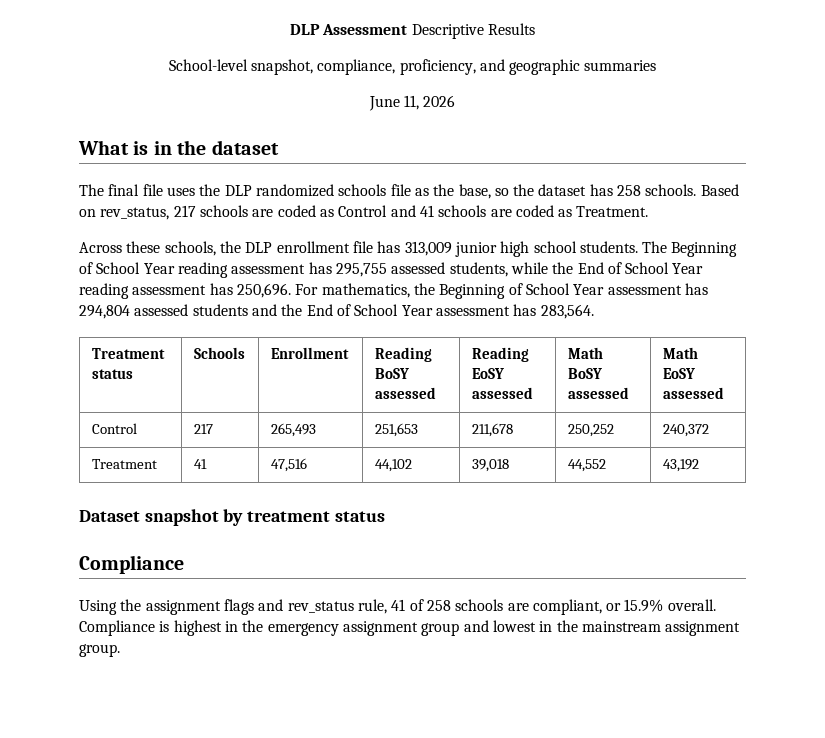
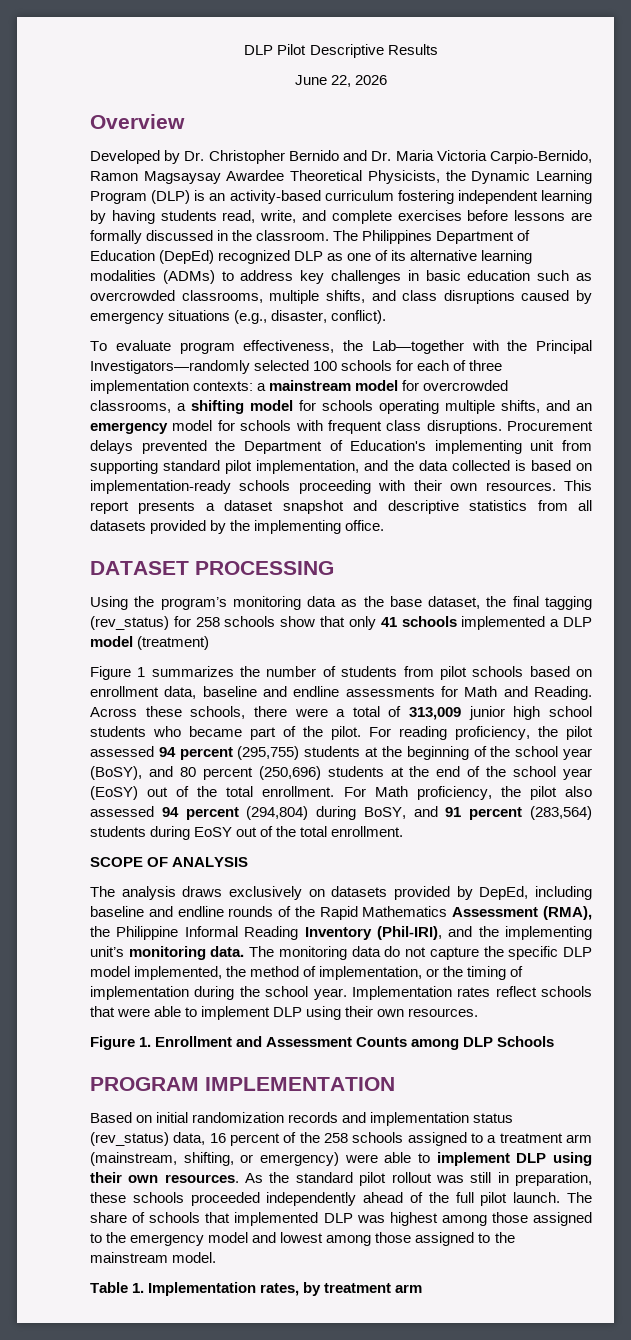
- DLP Assessment Descriptive Results
+ DLP Pilot Descriptive Results
- School-level snapshot, compliance, proficiency, and geographic summaries
- June 11, 2026
+ June 22, 2026
- What is in the dataset
- The final file uses the DLP randomized schools file as the base, so the dataset has 258 schools. Based on rev_status, 217 schools are coded as Control and 41 schools are coded as Treatment.
- Across these schools, the DLP enrollment file has 313,009 junior high school students. The Beginning of School Year reading assessment has 295,755 assessed students, while the End of School Year reading assessment has 250,696. For mathematics, the Beginning of School Year assessment has 294,804 assessed students and the End of School Year assessment has 283,564.
- Treatment status | Schools | Enrollment | Reading BoSY assessed | Reading EoSY assessed | Math BoSY assessed | Math EoSY assessed
- Control | 217 | 265,493 | 251,653 | 211,678 | 250,252 | 240,372
- Treatment | 41 | 47,516 | 44,102 | 39,018 | 44,552 | 43,192
- Dataset snapshot by treatment status
- Compliance
- Using the assignment flags and rev_status rule, 41 of 258 schools are compliant, or 15.9% overall. Compliance is highest in the emergency assignment group and lowest in the mainstream assignment group.
+ Overview
+ Developed by Dr. Christopher Bernido and Dr. Maria Victoria Carpio-Bernido, Ramon Magsaysay Awardee Theoretical Physicists, the Dynamic Learning Program (DLP) is an activity-based curriculum fostering independent learning by having students read, write, and complete exercises before lessons are formally discussed in the classroom. The Philippines Department of Education (DepEd) recognized DLP as one of its alternative learning modalities (ADMs) to address key challenges in basic education such as overcrowded classrooms, multiple shifts, and class disruptions caused by emergency situations (e.g., disaster, conflict).
+ To evaluate program effectiveness, the Lab—together with the Principal Investigators—randomly selected 100 schools for each of three implementation contexts: a mainstream model for overcrowded classrooms, a shifting model for schools operating multiple shifts, and an emergency model for schools with frequent class disruptions. Procurement delays prevented the Department of Education's implementing unit from supporting standard pilot implementation, and the data collected is based on implementation-ready schools proceeding with their own resources. This report presents a dataset snapshot and descriptive statistics from all datasets provided by the implementing office.
+ DATASET PROCESSING
+ Using the program’s monitoring data as the base dataset, the final tagging (rev_status) for 258 schools show that only 41 schools implemented a DLP model (treatment)
+ Figure 1 summarizes the number of students from pilot schools based on enrollment data, baseline and endline assessments for Math and Reading. Across these schools, there were a total of 313,009 junior high school students who became part of the pilot. For reading proficiency, the pilot assessed 94 percent (295,755) students at the beginning of the school year (BoSY), and 80 percent (250,696) students at the end of the school year (EoSY) out of the total enrollment. For Math proficiency, the pilot also assessed 94 percent (294,804) during BoSY, and 91 percent (283,564) students during EoSY out of the total enrollment.
+ SCOPE OF ANALYSIS
+ The analysis draws exclusively on datasets provided by DepEd, including baseline and endline rounds of the Rapid Mathematics Assessment (RMA), the Philippine Informal Reading Inventory (Phil-IRI), and the implementing unit’s monitoring data. The monitoring data do not capture the specific DLP model implemented, the method of implementation, or the timing of implementation during the school year. Implementation rates reflect schools that were able to implement DLP using their own resources.
+ Figure 1. Enrollment and Assessment Counts among DLP Schools
+ PROGRAM IMPLEMENTATION
+ Based on initial randomization records and implementation status (rev_status) data, 16 percent of the 258 schools assigned to a treatment arm (mainstream, shifting, or emergency) were able to implement DLP using their own resources. As the standard pilot rollout was still in preparation, these schools proceeded independently ahead of the full pilot launch. The share of schools that implemented DLP was highest among those assigned to the emergency model and lowest among those assigned to the mainstream model.
+ Table 1. Implementation rates, by treatment arm

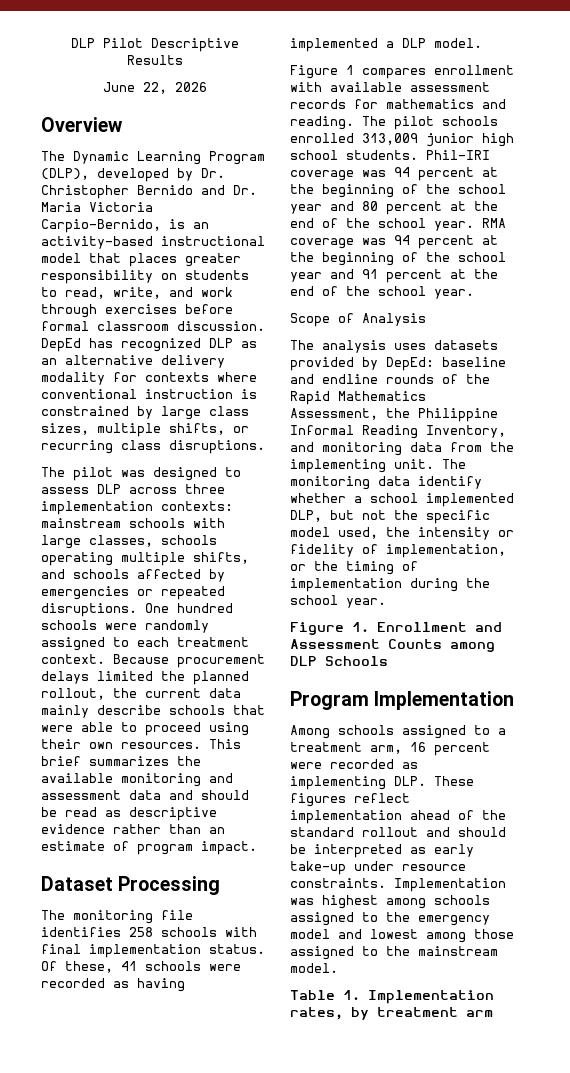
- Developed by Dr. Christopher Bernido and Dr. Maria Victoria Carpio-Bernido, Ramon Magsaysay Awardee Theoretical Physicists, the Dynamic Learning Program (DLP) is an activity-based curriculum fostering independent learning by having students read, write, and complete exercises before lessons are formally discussed in the classroom. The Philippines Department of Education (DepEd) recognized DLP as one of its alternative learning modalities (ADMs) to address key challenges in basic education such as overcrowded classrooms, multiple shifts, and class disruptions caused by emergency situations (e.g., disaster, conflict).
- To evaluate program effectiveness, the Lab—together with the Principal Investigators—randomly selected 100 schools for each of three implementation contexts: a mainstream model for overcrowded classrooms, a shifting model for schools operating multiple shifts, and an emergency model for schools with frequent class disruptions. Procurement delays prevented the Department of Education's implementing unit from supporting standard pilot implementation, and the data collected is based on implementation-ready schools proceeding with their own resources. This report presents a dataset snapshot and descriptive statistics from all datasets provided by the implementing office.
- DATASET PROCESSING
- Using the program’s monitoring data as the base dataset, the final tagging (rev_status) for 258 schools show that only 41 schools implemented a DLP model (treatment)
+ The Dynamic Learning Program (DLP), developed by Dr. Christopher Bernido and Dr. Maria Victoria Carpio-Bernido, is an activity-based instructional model that places greater responsibility on students to read, write, and work through exercises before formal classroom discussion. DepEd has recognized DLP as an alternative delivery modality for contexts where conventional instruction is constrained by large class sizes, multiple shifts, or recurring class disruptions.
+ The pilot was designed to assess DLP across three implementation contexts: mainstream schools with large classes, schools operating multiple shifts, and schools affected by emergencies or repeated disruptions. One hundred schools were randomly assigned to each treatment context. Because procurement delays limited the planned rollout, the current data mainly describe schools that were able to proceed using their own resources. This brief summarizes the available monitoring and assessment data and should be read as descriptive evidence rather than an estimate of program impact.
+ Dataset Processing
+ The monitoring file identifies 258 schools with final implementation status. Of these, 41 schools were recorded as having implemented a DLP model.
- Figure 1 summarizes the number of students from pilot schools based on enrollment data, baseline and endline assessments for Math and Reading. Across these schools, there were a total of 313,009 junior high school students who became part of the pilot. For reading proficiency, the pilot assessed 94 percent (295,755) students at the beginning of the school year (BoSY), and 80 percent (250,696) students at the end of the school year (EoSY) out of the total enrollment. For Math proficiency, the pilot also assessed 94 percent (294,804) during BoSY, and 91 percent (283,564) students during EoSY out of the total enrollment.
- SCOPE OF ANALYSIS
+ Figure 1 compares enrollment with available assessment records for mathematics and reading. The pilot schools enrolled 313,009 junior high school students. Phil-IRI coverage was 94 percent at the beginning of the school year and 80 percent at the end of the school year. RMA coverage was 94 percent at the beginning of the school year and 91 percent at the end of the school year.
+ Scope of Analysis
- The analysis draws exclusively on datasets provided by DepEd, including baseline and endline rounds of the Rapid Mathematics Assessment (RMA), the Philippine Informal Reading Inventory (Phil-IRI), and the implementing unit’s monitoring data. The monitoring data do not capture the specific DLP model implemented, the method of implementation, or the timing of implementation during the school year. Implementation rates reflect schools that were able to implement DLP using their own resources.
+ The analysis uses datasets provided by DepEd: baseline and endline rounds of the Rapid Mathematics Assessment, the Philippine Informal Reading Inventory, and monitoring data from the implementing unit. The monitoring data identify whether a school implemented DLP, but not the specific model used, the intensity or fidelity of implementation, or the timing of implementation during the school year.
- PROGRAM IMPLEMENTATION
- Based on initial randomization records and implementation status (rev_status) data, 16 percent of the 258 schools assigned to a treatment arm (mainstream, shifting, or emergency) were able to implement DLP using their own resources. As the standard pilot rollout was still in preparation, these schools proceeded independently ahead of the full pilot launch. The share of schools that implemented DLP was highest among those assigned to the emergency model and lowest among those assigned to the mainstream model.
+ Program Implementation
+ Among schools assigned to a treatment arm, 16 percent were recorded as implementing DLP. These figures reflect implementation ahead of the standard rollout and should be interpreted as early take-up under resource constraints. Implementation was highest among schools assigned to the emergency model and lowest among those assigned to the mainstream model.

